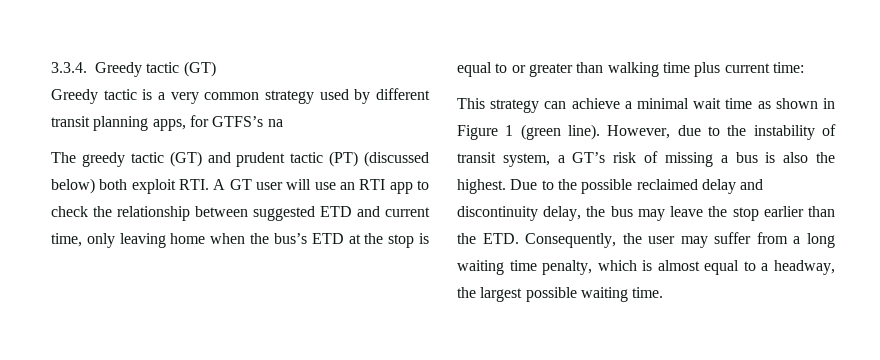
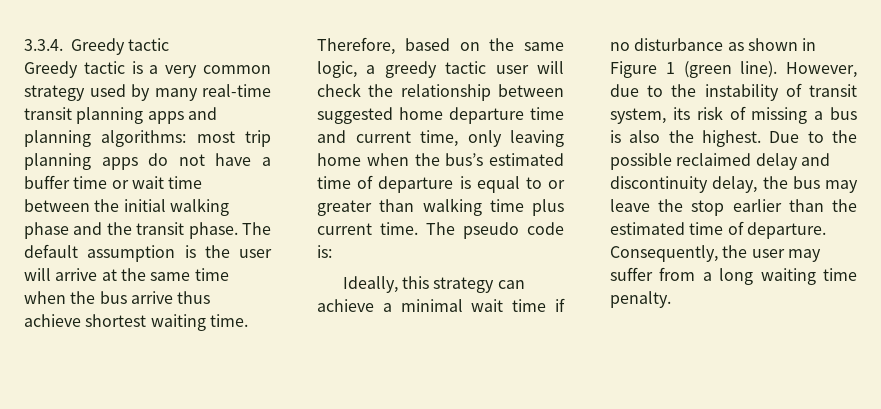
- 3.3.4. Greedy tactic (GT)
+ 3.3.4. Greedy tactic
- Greedy tactic is a very common strategy used by different transit planning apps, for GTFS’s na
- The greedy tactic (GT) and prudent tactic (PT) (discussed below) both exploit RTI. A GT user will use an RTI app to check the relationship between suggested ETD and current time, only leaving home when the bus’s ETD at the stop is equal to or greater than walking time plus current time:
- This strategy can achieve a minimal wait time as shown in Figure 1 (green line).
+ Greedy tactic is a very common strategy used by many real-time transit planning apps and planning algorithms: most trip planning apps do not have a buffer time or wait time between the initial walking phase and the transit phase. The default assumption is the user will arrive at the same time when the bus arrive thus achieve shortest waiting time. Therefore, based on the same logic, a greedy tactic user will check the relationship between suggested home departure time and current time, only leaving home when the bus’s estimated time of departure is equal to or greater than walking time plus current time. The pseudo code is:
+ Ideally, this strategy can achieve a minimal wait time if no disturbance as shown in Figure 1 (green line).
- However, due to the instability of transit system, a GT’s risk of missing a bus is also the highest.
+ However, due to the instability of transit system, its risk of missing a bus is also the highest.
- Due to the possible reclaimed delay and discontinuity delay, the bus may leave the stop earlier than the ETD. Consequently, the user may suffer from a long waiting time penalty, which is almost equal to a headway, the largest possible waiting time.
+ Due to the possible reclaimed delay and discontinuity delay, the bus may leave the stop earlier than the estimated time of departure. Consequently, the user may suffer from a long waiting time penalty.

